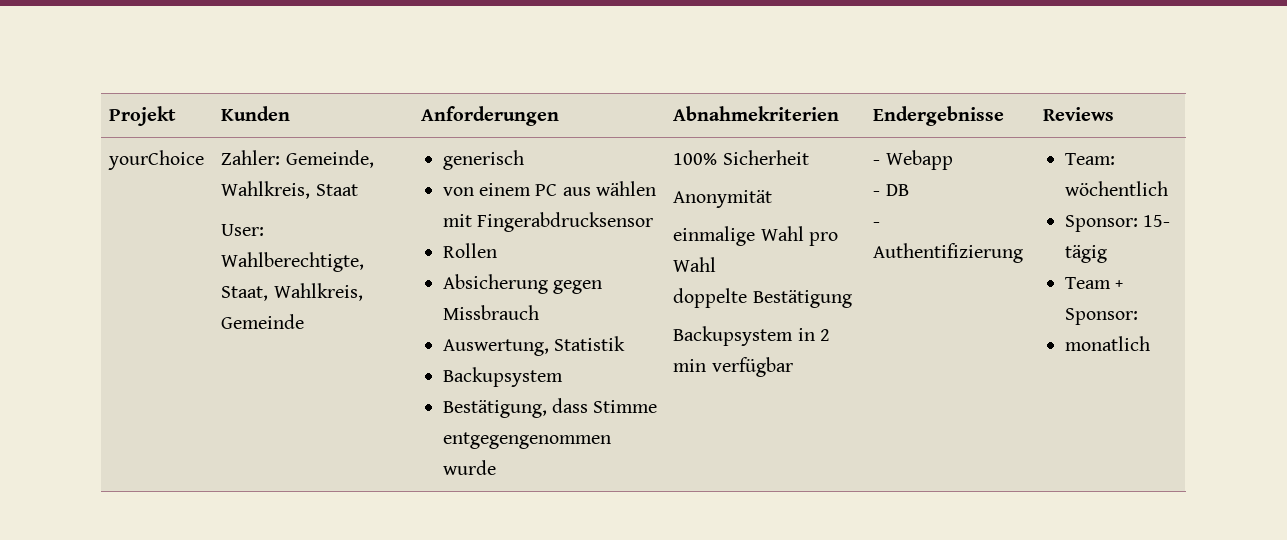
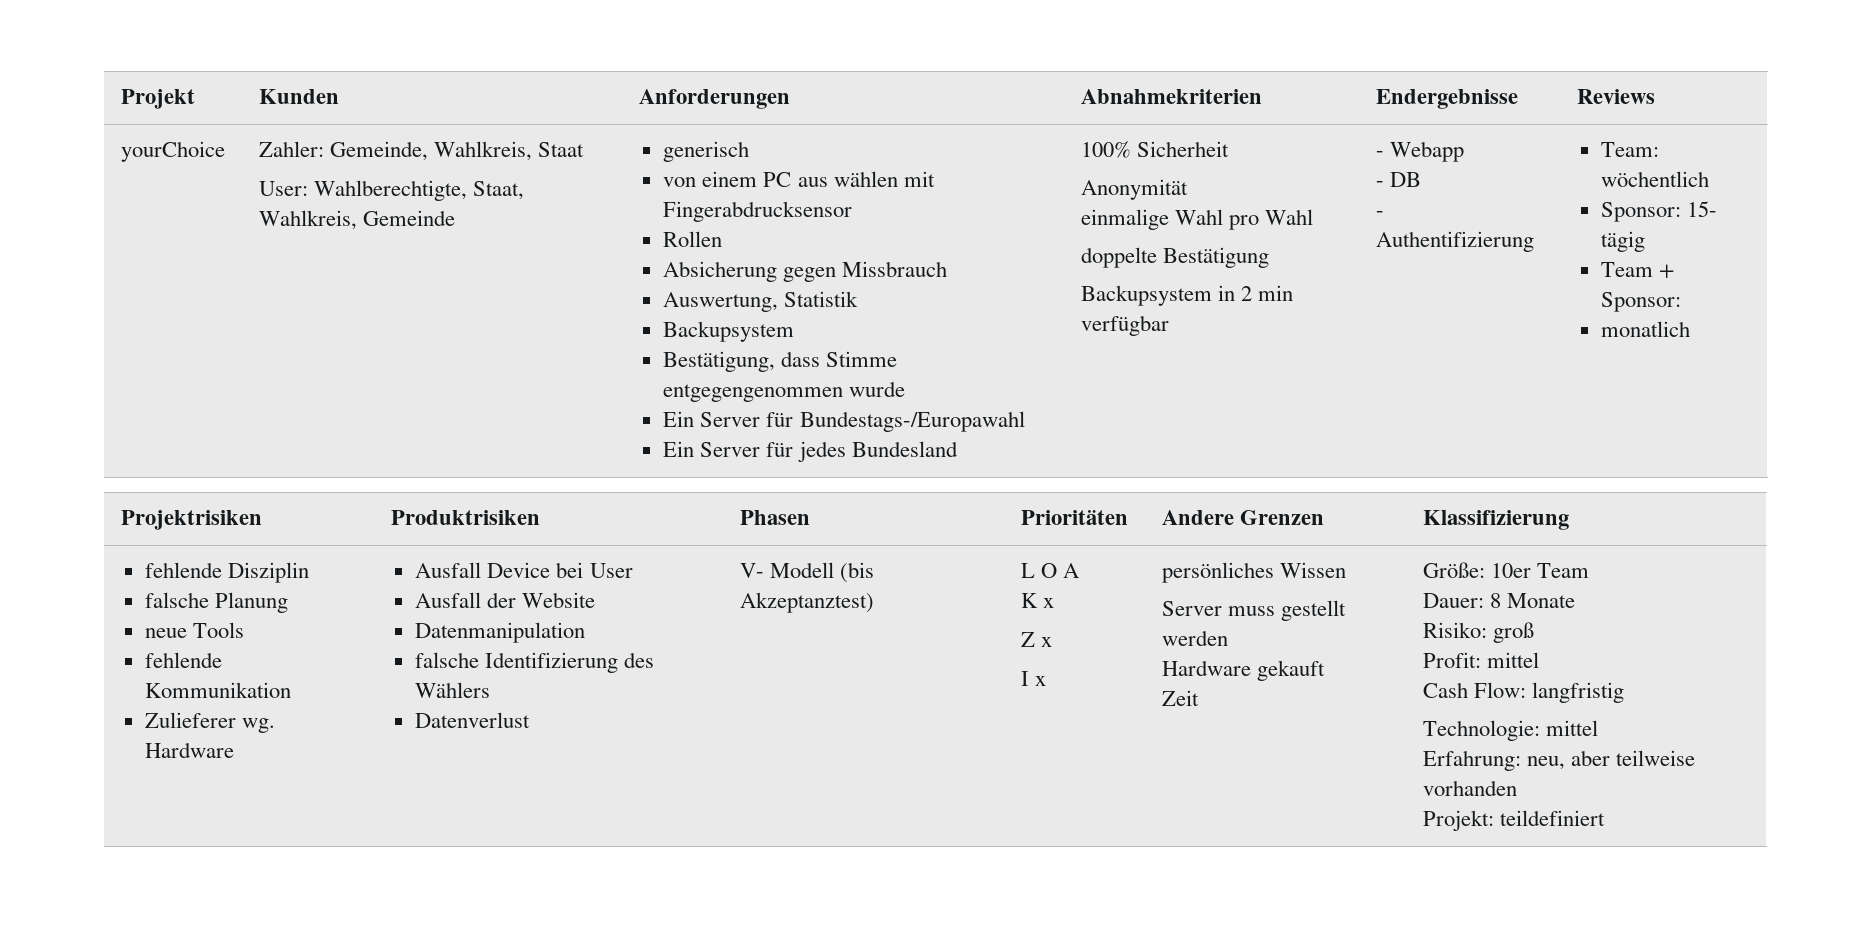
+ Ein Server für Bundestags-/Europawahl
+ Ein Server für jedes Bundesland
+ Projektrisiken | Produktrisiken | Phasen | Prioritäten | Andere Grenzen | Klassifizierung
+ fehlende Disziplin
+ falsche Planung
+ neue Tools
+ fehlende Kommunikation
+ Zulieferer wg. Hardware | Ausfall Device bei User
+ Ausfall der Website
+ Datenmanipulation
+ falsche Identifizierung des Wählers
+ Datenverlust | V- Modell (bis Akzeptanztest) | L O A
+ K x
+ Z x
+ I x | persönliches Wissen
+ Server muss gestellt werden
+ Hardware gekauft
+ Zeit | Größe: 10er Team
+ Dauer: 8 Monate
+ Risiko: groß
+ Profit: mittel
+ Cash Flow: langfristig
+ Technologie: mittel
+ Erfahrung: neu, aber teilweise vorhanden
+ Projekt: teildefiniert

